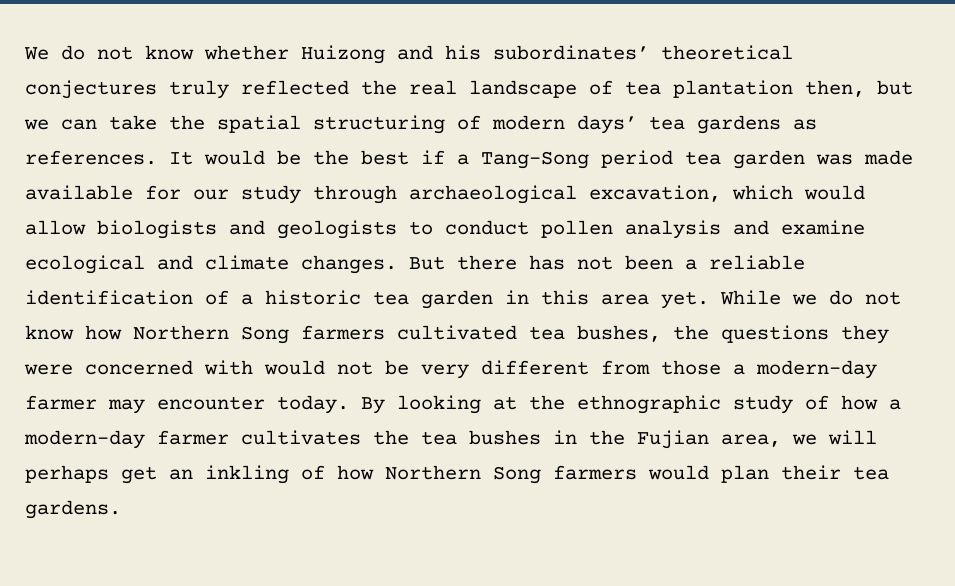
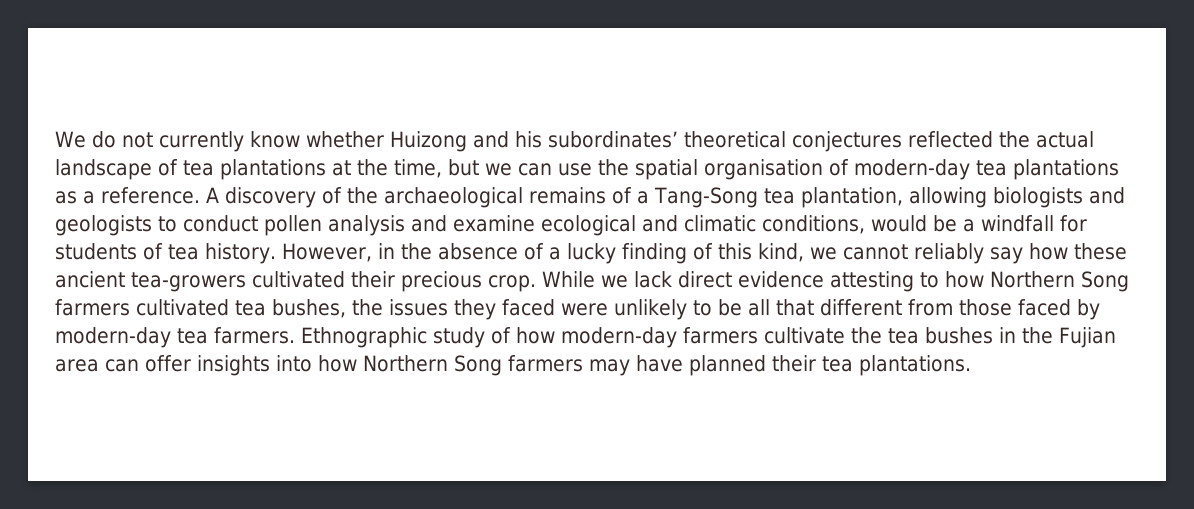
- We do not know whether Huizong and his subordinates’ theoretical conjectures truly reflected the real landscape of tea plantation then, but we can take the spatial structuring of modern days’ tea gardens as references. It would be the best if a Tang-Song period tea garden was made available for our study through archaeological excavation, which would allow biologists and geologists to conduct pollen analysis and examine ecological and climate changes. But there has not been a reliable identification of a historic tea garden in this area yet. While we do not know how Northern Song farmers cultivated tea bushes, the questions they were concerned with would not be very different from those a modern-day farmer may encounter today. By looking at the ethnographic study of how a modern-day farmer cultivates the tea bushes in the Fujian area, we will perhaps get an inkling of how Northern Song farmers would plan their tea gardens.
+ We do not currently know whether Huizong and his subordinates’ theoretical conjectures reflected the actual landscape of tea plantations at the time, but we can use the spatial organisation of modern-day tea plantations as a reference. A discovery of the archaeological remains of a Tang-Song tea plantation, allowing biologists and geologists to conduct pollen analysis and examine ecological and climatic conditions, would be a windfall for students of tea history. However, in the absence of a lucky finding of this kind, we cannot reliably say how these ancient tea-growers cultivated their precious crop. While we lack direct evidence attesting to how Northern Song farmers cultivated tea bushes, the issues they faced were unlikely to be all that different from those faced by modern-day tea farmers. Ethnographic study of how modern-day farmers cultivate the tea bushes in the Fujian area can offer insights into how Northern Song farmers may have planned their tea plantations.

